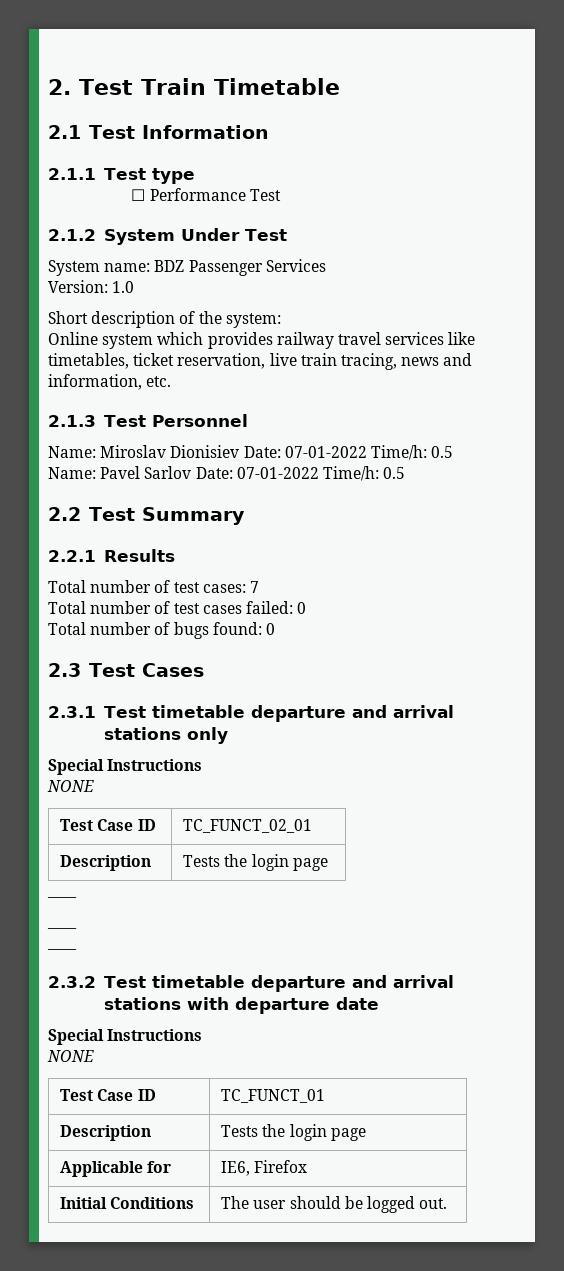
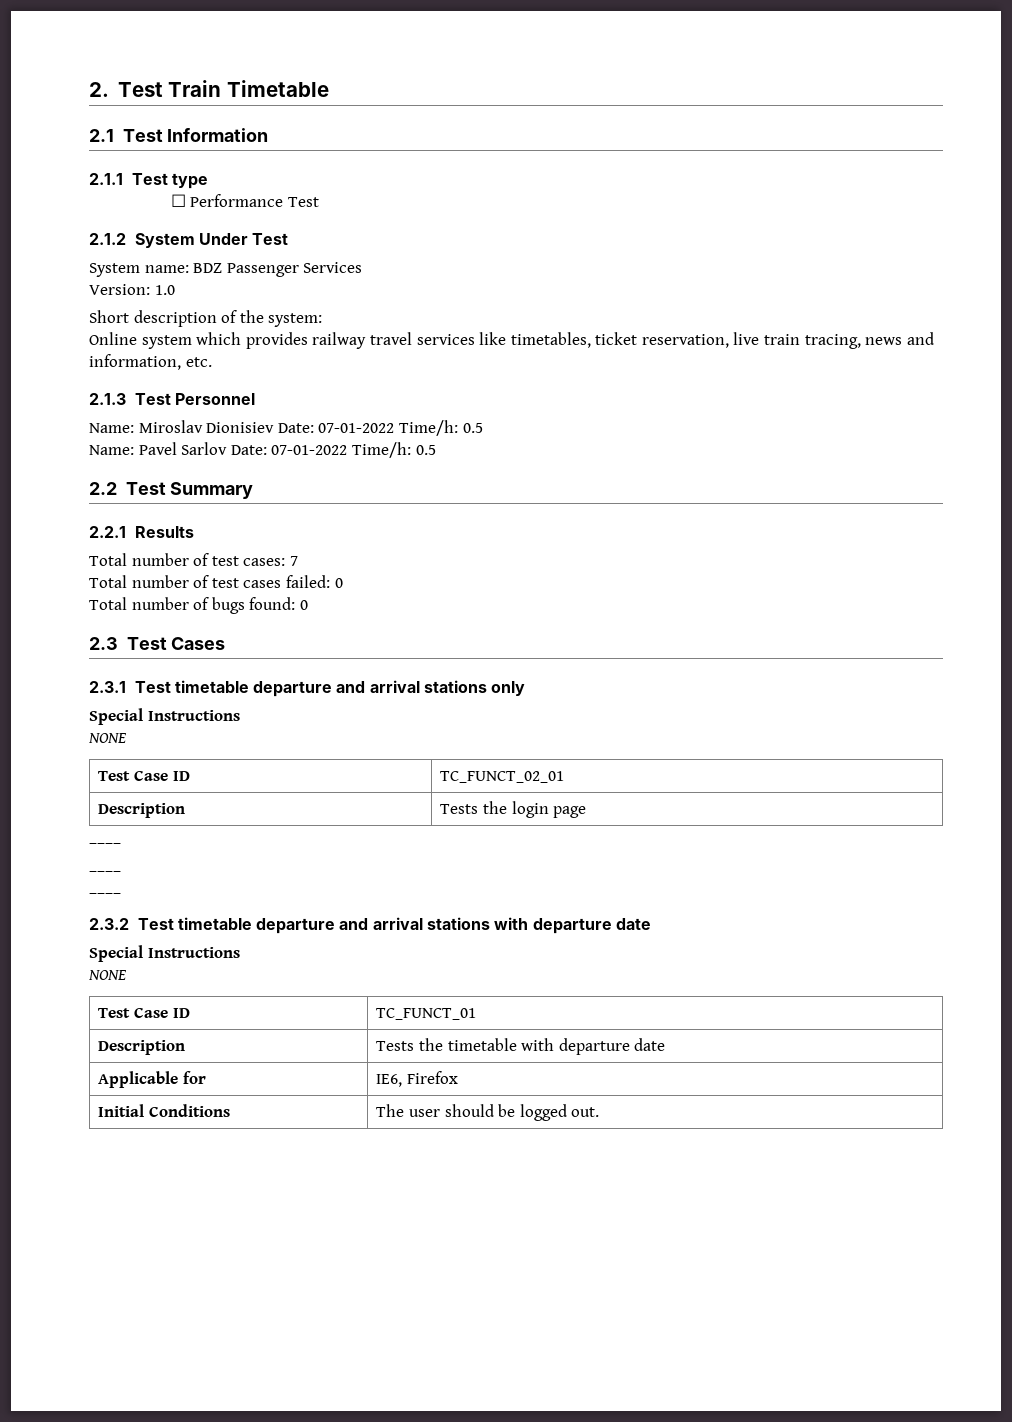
  Test Case ID | TC_FUNCT_01
- Description | Tests the login page
+ Description | Tests the timetable with departure date

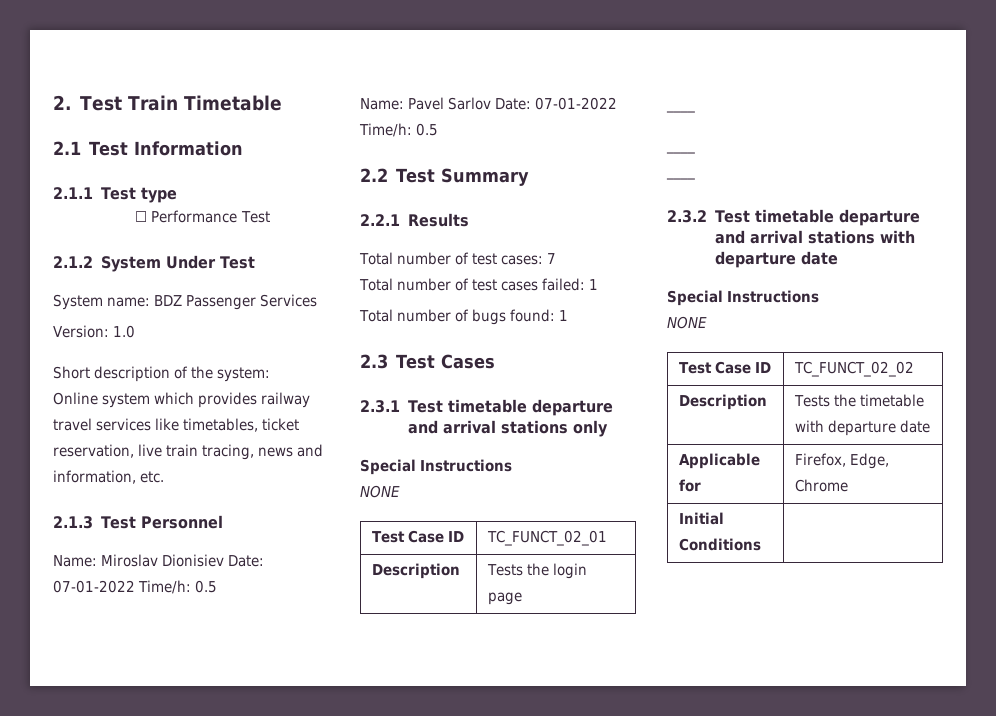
- Total number of test cases failed: 0
+ Total number of test cases failed: 1
- Total number of bugs found: 0
+ Total number of bugs found: 1
- Test Case ID | TC_FUNCT_01
+ Test Case ID | TC_FUNCT_02_02
- Applicable for | IE6, Firefox
+ Applicable for | Firefox, Edge, Chrome
- Initial Conditions | The user should be logged out.
+ Initial Conditions |

